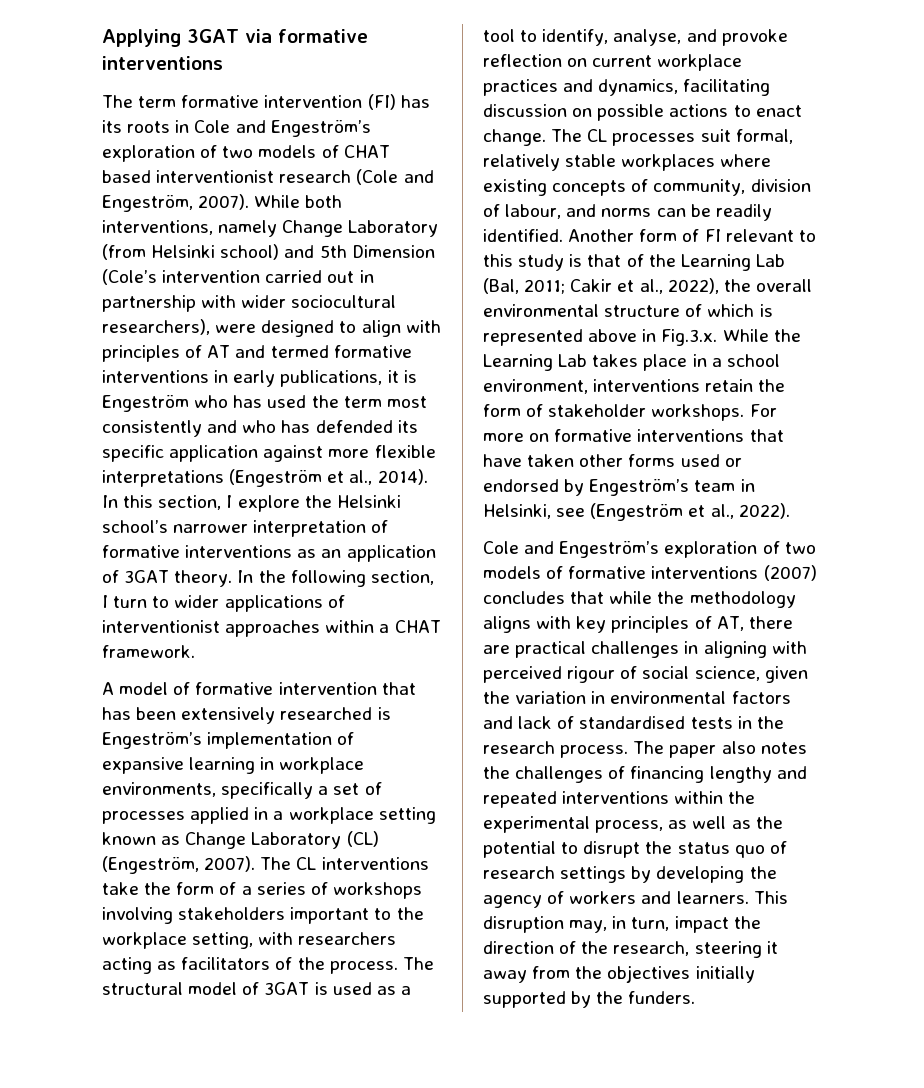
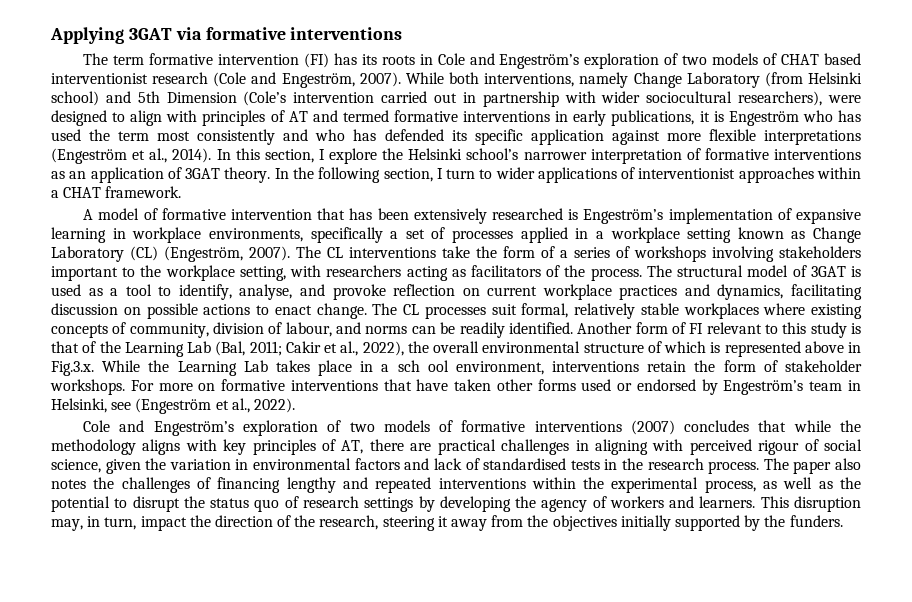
- Another form of FI relevant to this study is that of the Learning Lab (Bal, 2011; Cakir et al., 2022), the overall environmental structure of which is represented above in Fig.3.x. While the Learning Lab takes place in a school environment, interventions retain the form of stakeholder workshops.
+ Another form of FI relevant to this study is that of the Learning Lab (Bal, 2011; Cakir et al., 2022), the overall environmental structure of which is represented above in Fig.3.x. While the Learning Lab takes place in a sch ool environment, interventions retain the form of stakeholder workshops.

